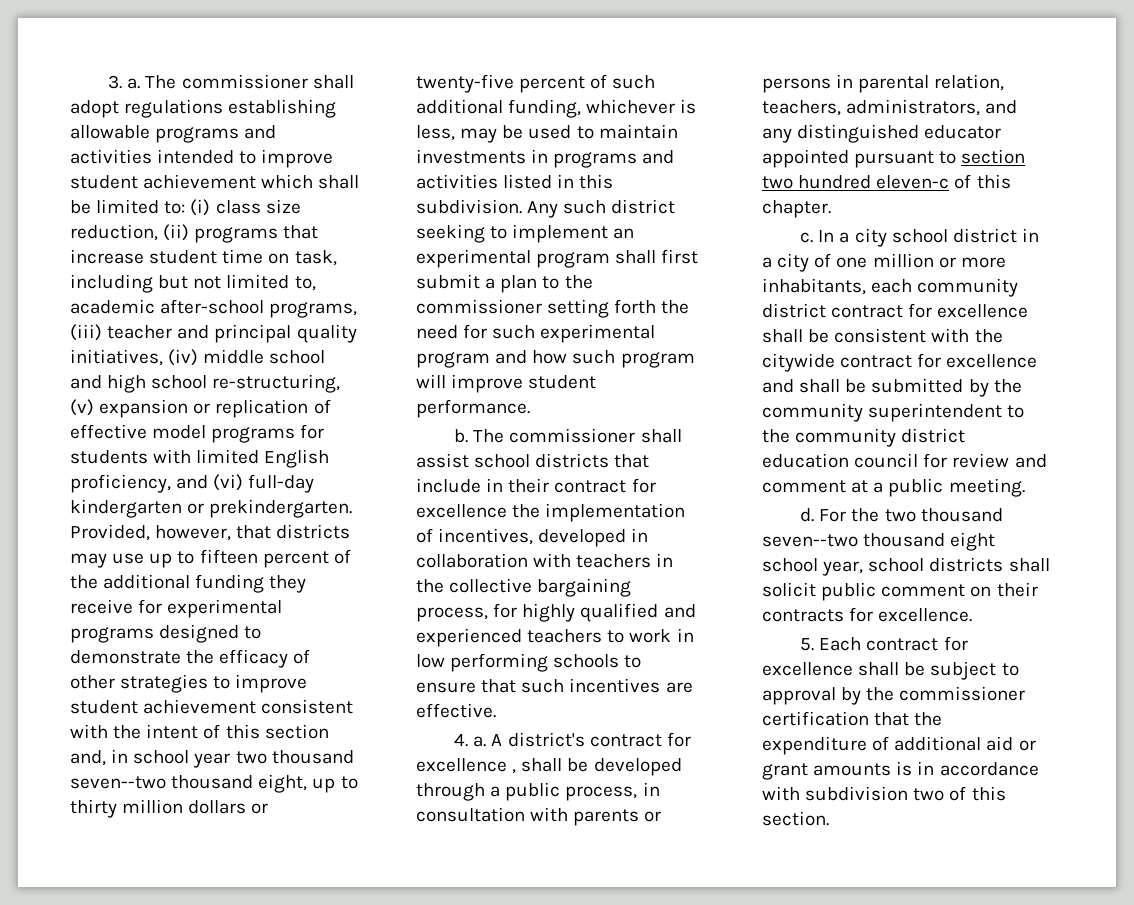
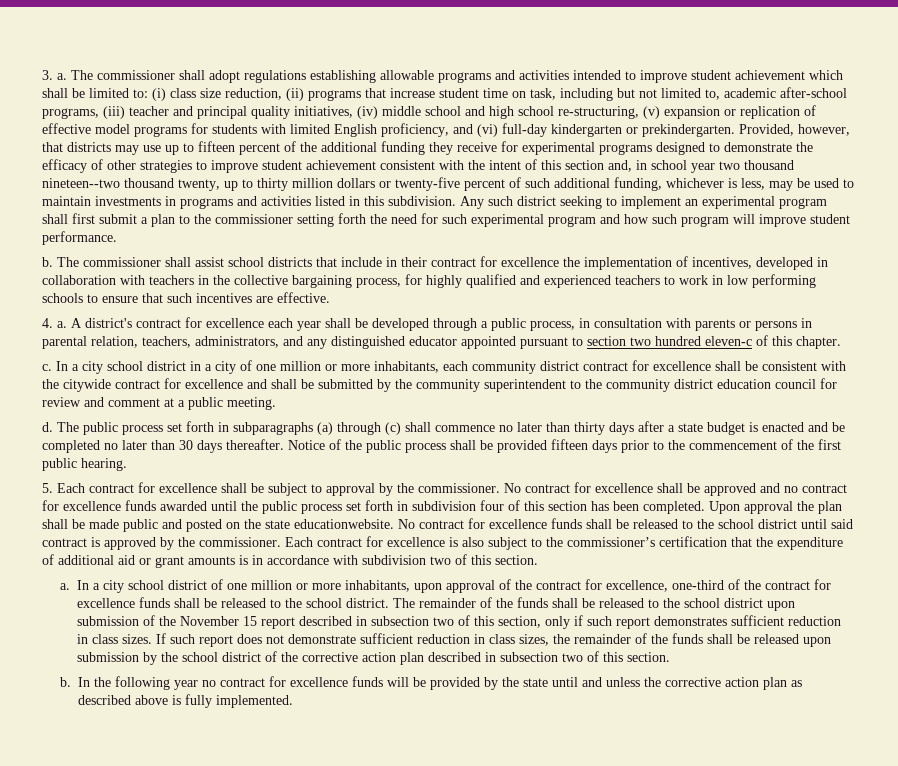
- Provided, however, that districts may use up to fifteen percent of the additional funding they receive for experimental programs designed to demonstrate the efficacy of other strategies to improve student achievement consistent with the intent of this section and, in school year two thousand seven--two thousand eight, up to thirty million dollars or twenty-five percent of such additional funding, whichever is less, may be used to maintain investments in programs and activities listed in this subdivision.
+ Provided, however, that districts may use up to fifteen percent of the additional funding they receive for experimental programs designed to demonstrate the efficacy of other strategies to improve student achievement consistent with the intent of this section and, in school year two thousand nineteen--two thousand twenty, up to thirty million dollars or twenty-five percent of such additional funding, whichever is less, may be used to maintain investments in programs and activities listed in this subdivision.
- A district's contract for excellence , shall be developed through a public process, in consultation with parents or persons in parental relation, teachers, administrators, and any distinguished educator appointed pursuant to section two hundred eleven-c of this chapter.
+ A district's contract for excellence each year shall be developed through a public process, in consultation with parents or persons in parental relation, teachers, administrators, and any distinguished educator appointed pursuant to section two hundred eleven-c of this chapter.
- For the two thousand seven--two thousand eight school year, school districts shall solicit public comment on their contracts for excellence.
+ The public process set forth in subparagraphs (a) through (c) shall commence no later than thirty days after a state budget is enacted and be completed no later than 30 days thereafter. Notice of the public process shall be provided fifteen days prior to the commencement of the first public hearing.
- 5. Each contract for excellence shall be subject to approval by the commissioner certification that the expenditure of additional aid or grant amounts is in accordance with subdivision two of this section.
+ 5. Each contract for excellence shall be subject to approval by the commissioner. No contract for excellence shall be approved and no contract for excellence funds awarded until the public process set forth in subdivision four of this section has been completed. Upon approval the plan shall be made public and posted on the state educationwebsite. No contract for excellence funds shall be released to the school district until said contract is approved by the commissioner. Each contract for excellence is also subject to the commissioner’s certification that the expenditure of additional aid or grant amounts is in accordance with subdivision two of this section.
+ a. In a city school district of one million or more inhabitants, upon approval of the contract for excellence, one-third of the contract for excellence funds shall be released to the school district. The remainder of the funds shall be released to the school district upon submission of the November 15 report described in subsection two of this section, only if such report demonstrates sufficient reduction in class sizes. If such report does not demonstrate sufficient reduction in class sizes, the remainder of the funds shall be released upon submission by the school district of the corrective action plan described in subsection two of this section.
+ b. In the following year no contract for excellence funds will be provided by the state until and unless the corrective action plan as described above is fully implemented.

